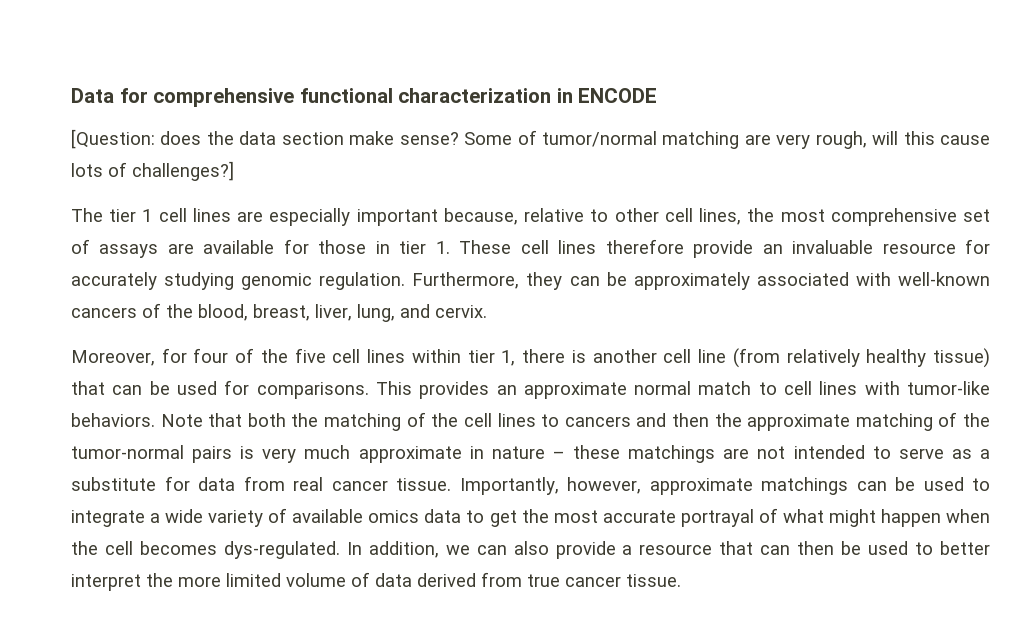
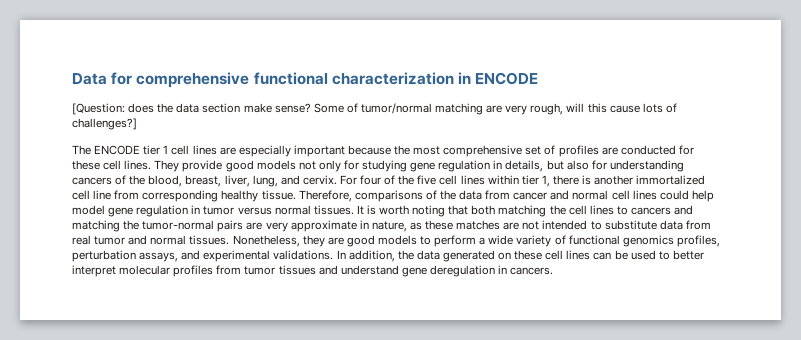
- The tier 1 cell lines are especially important because, relative to other cell lines, the most comprehensive set of assays are available for those in tier 1. These cell lines therefore provide an invaluable resource for accurately studying genomic regulation. Furthermore, they can be approximately associated with well-known cancers of the blood, breast, liver, lung, and cervix.
- Moreover, for four of the five cell lines within tier 1, there is another cell line (from relatively healthy tissue) that can be used for comparisons. This provides an approximate normal match to cell lines with tumor-like behaviors. Note that both the matching of the cell lines to cancers and then the approximate matching of the tumor-normal pairs is very much approximate in nature – these matchings are not intended to serve as a substitute for data from real cancer tissue. Importantly, however, approximate matchings can be used to integrate a wide variety of available omics data to get the most accurate portrayal of what might happen when the cell becomes dys-regulated. In addition, we can also provide a resource that can then be used to better interpret the more limited volume of data derived from true cancer tissue.
+ The ENCODE tier 1 cell lines are especially important because the most comprehensive set of profiles are conducted for these cell lines. They provide good models not only for studying gene regulation in details, but also for understanding cancers of the blood, breast, liver, lung, and cervix. For four of the five cell lines within tier 1, there is another immortalized cell line from corresponding healthy tissue. Therefore, comparisons of the data from cancer and normal cell lines could help model gene regulation in tumor versus normal tissues. It is worth noting that both matching the cell lines to cancers and matching the tumor-normal pairs are very approximate in nature, as these matches are not intended to substitute data from real tumor and normal tissues. Nonetheless, they are good models to perform a wide variety of functional genomics profiles, perturbation assays, and experimental validations. In addition, the data generated on these cell lines can be used to better interpret molecular profiles from tumor tissues and understand gene deregulation in cancers.

